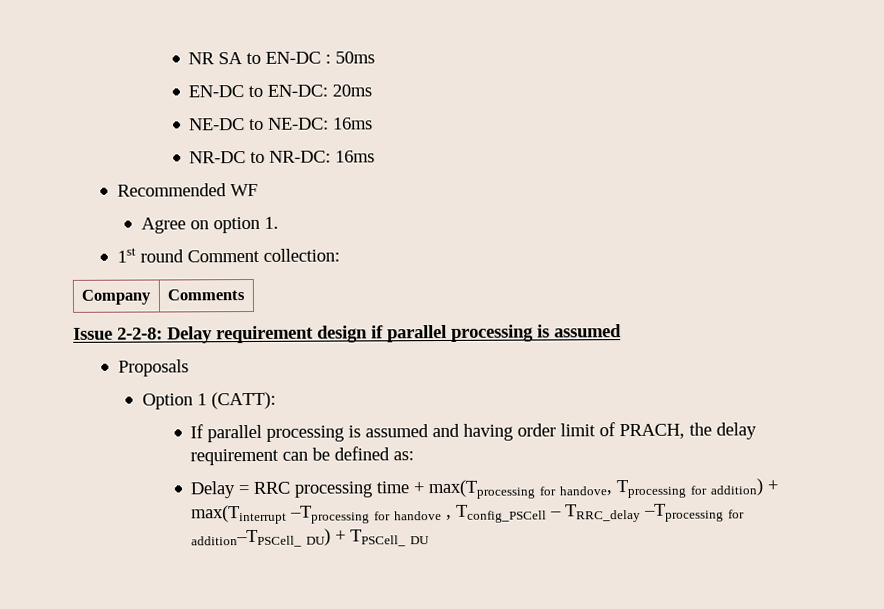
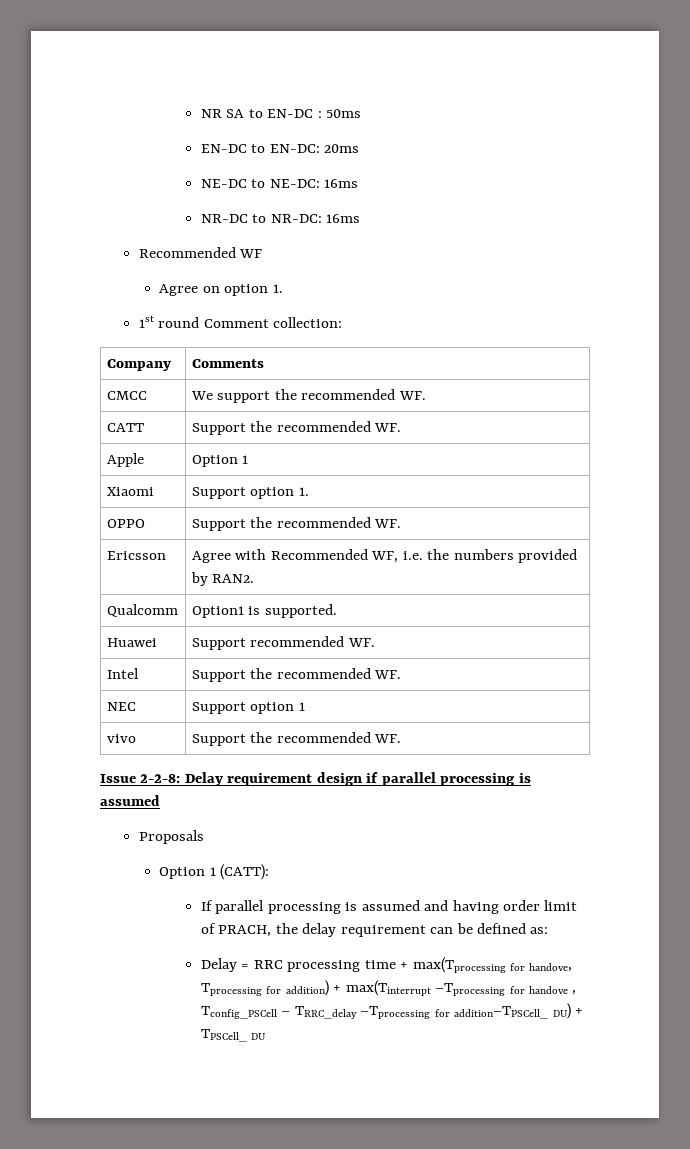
+ CMCC | We support the recommended WF.
+ CATT | Support the recommended WF.
+ Apple | Option 1
+ Xiaomi | Support option 1.
+ OPPO | Support the recommended WF.
+ Ericsson | Agree with Recommended WF, i.e. the numbers provided by RAN2.
+ Qualcomm | Option1 is supported.
+ Huawei | Support recommended WF.
+ Intel | Support the recommended WF.
+ NEC | Support option 1
+ vivo | Support the recommended WF.

